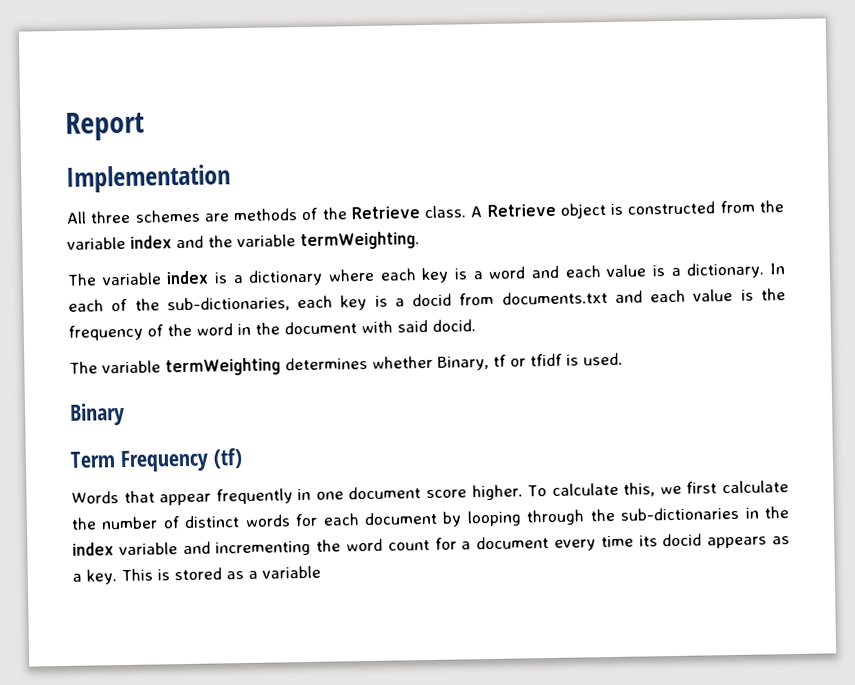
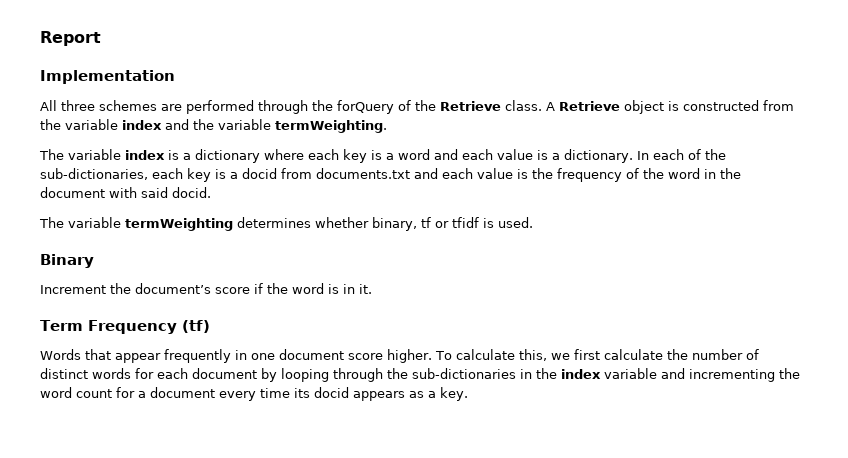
- All three schemes are methods of the Retrieve class.
+ All three schemes are performed through the forQuery of the Retrieve class.
- The variable termWeighting determines whether Binary, tf or tfidf is used.
+ The variable termWeighting determines whether binary, tf or tfidf is used.
+ Increment the document’s score if the word is in it.
- This is stored as a variable

